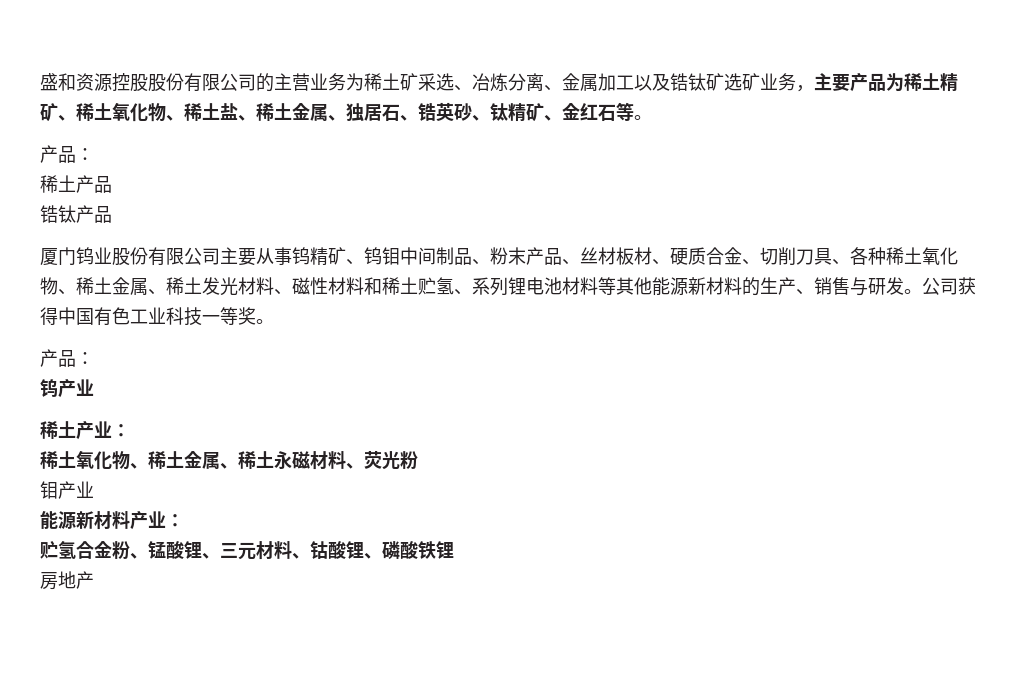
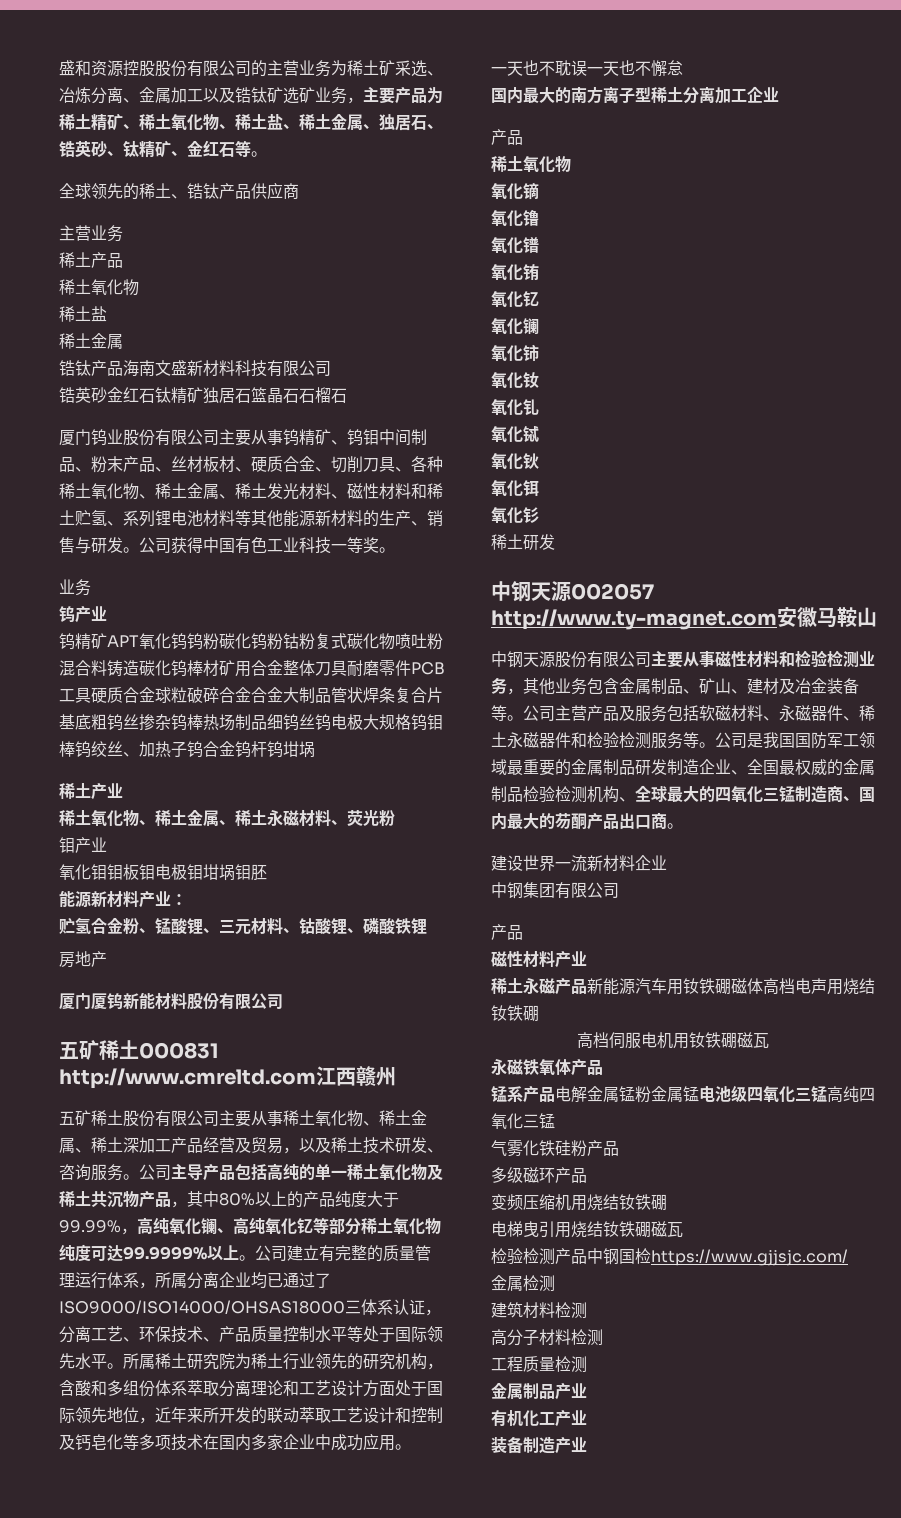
  盛和资源控股股份有限公司的主营业务为稀土矿采选、冶炼分离、金属加工以及锆钛矿选矿业务，主要产品为稀土精矿、稀土氧化物、稀土盐、稀土金属、独居石、锆英砂、钛精矿、金红石等。
- 产品：
+ 全球领先的稀土、锆钛产品供应商
+ 主营业务
  稀土产品
- 锆钛产品
+ 稀土氧化物
+ 稀土盐
+ 稀土金属
+ 锆钛产品海南文盛新材料科技有限公司
+ 锆英砂金红石钛精矿独居石篮晶石石榴石
  公司获得中国有色工业科技一等奖。
- 产品：
+ 业务
+ 钨精矿APT氧化钨钨粉碳化钨粉钴粉复式碳化物喷吐粉混合料铸造碳化钨棒材矿用合金整体刀具耐磨零件PCB工具硬质合金球粒破碎合金合金大制品管状焊条复合片基底粗钨丝掺杂钨棒热场制品细钨丝钨电极大规格钨钼棒钨绞丝、加热子钨合金钨杆钨坩埚
- 稀土产业：
+ 稀土产业
+ 氧化钼钼板钼电极钼坩埚钼胚
+ 厦门厦钨新能材料股份有限公司
+ 五矿稀土000831 http://www.cmreltd.com江西赣州
+ 五矿稀土股份有限公司主要从事稀土氧化物、稀土金属、稀土深加工产品经营及贸易，以及稀土技术研发、咨询服务。公司主导产品包括高纯的单一稀土氧化物及稀土共沉物产品，其中80%以上的产品纯度大于99.99%，高纯氧化镧、高纯氧化钇等部分稀土氧化物纯度可达99.9999%以上。公司建立有完整的质量管理运行体系，所属分离企业均已通过了ISO9000/ISO14000/OHSAS18000三体系认证，分离工艺、环保技术、产品质量控制水平等处于国际领先水平。所属稀土研究院为稀土行业领先的研究机构，含酸和多组份体系萃取分离理论和工艺设计方面处于国际领先地位，近年来所开发的联动萃取工艺设计和控制及钙皂化等多项技术在国内多家企业中成功应用。
+ 一天也不耽误一天也不懈怠
+ 国内最大的南方离子型稀土分离加工企业
+ 产品
+ 稀土氧化物
+ 氧化镝
+ 氧化镥
+ 氧化镨
+ 氧化铕
+ 氧化钇
+ 氧化镧
+ 氧化铈
+ 氧化钕
+ 氧化钆
+ 氧化铽
+ 氧化钬
+ 氧化铒
+ 氧化钐
+ 稀土研发
+ 中钢天源002057 http://www.ty-magnet.com安徽马鞍山
+ 中钢天源股份有限公司主要从事磁性材料和检验检测业务，其他业务包含金属制品、矿山、建材及冶金装备等。公司主营产品及服务包括软磁材料、永磁器件、稀土永磁器件和检验检测服务等。公司是我国国防军工领域最重要的金属制品研发制造企业、全国最权威的金属制品检验检测机构、全球最大的四氧化三锰制造商、国内最大的芴酮产品出口商。
+ 建设世界一流新材料企业
+ 中钢集团有限公司
+ 产品
+ 磁性材料产业
+ 稀土永磁产品新能源汽车用钕铁硼磁体高档电声用烧结钕铁硼
+ 高档伺服电机用钕铁硼磁瓦
+ 永磁铁氧体产品
+ 锰系产品电解金属锰粉金属锰电池级四氧化三锰高纯四氧化三锰
+ 气雾化铁硅粉产品
+ 多级磁环产品
+ 变频压缩机用烧结钕铁硼
+ 电梯曳引用烧结钕铁硼磁瓦
+ 检验检测产品中钢国检https://www.gjjsjc.com/
+ 金属检测
+ 建筑材料检测
+ 高分子材料检测
+ 工程质量检测
+ 金属制品产业
+ 有机化工产业
+ 装备制造产业

